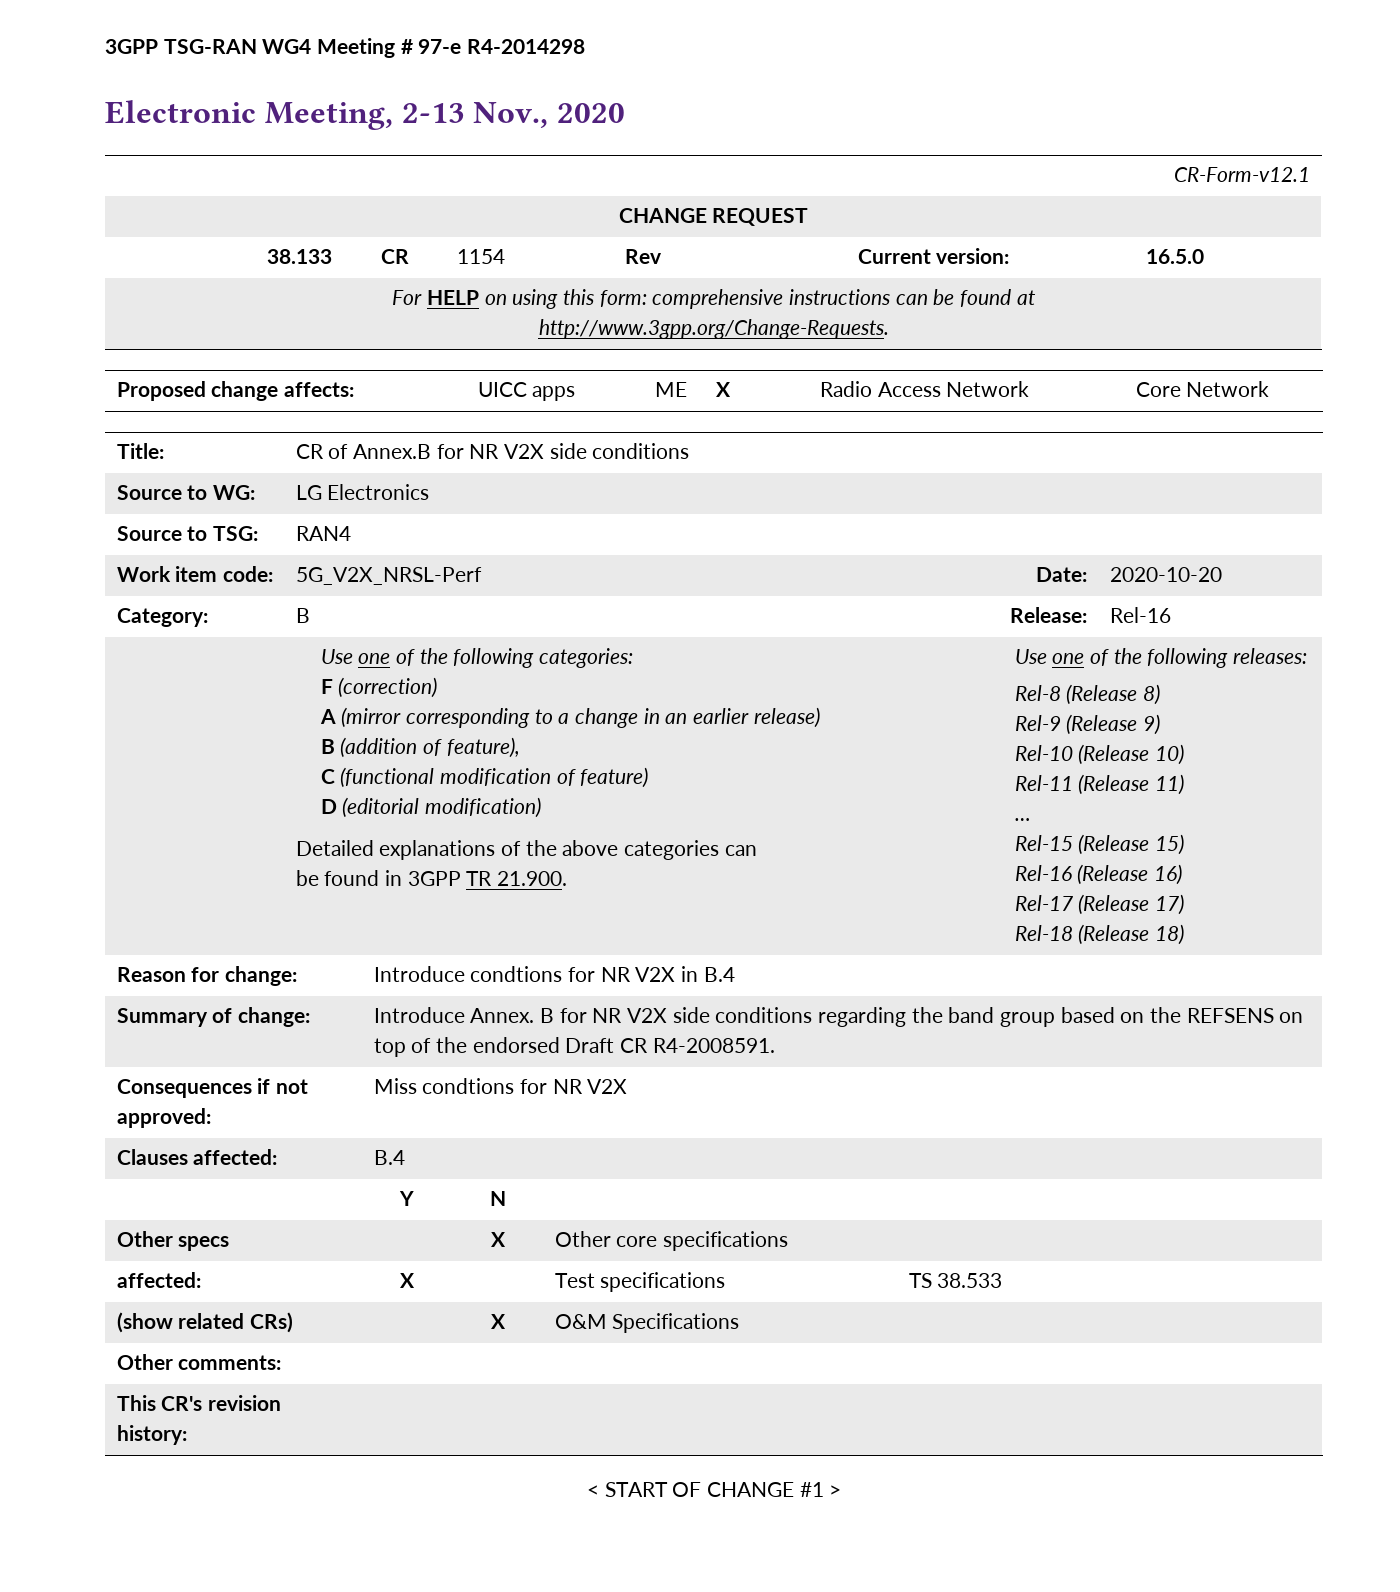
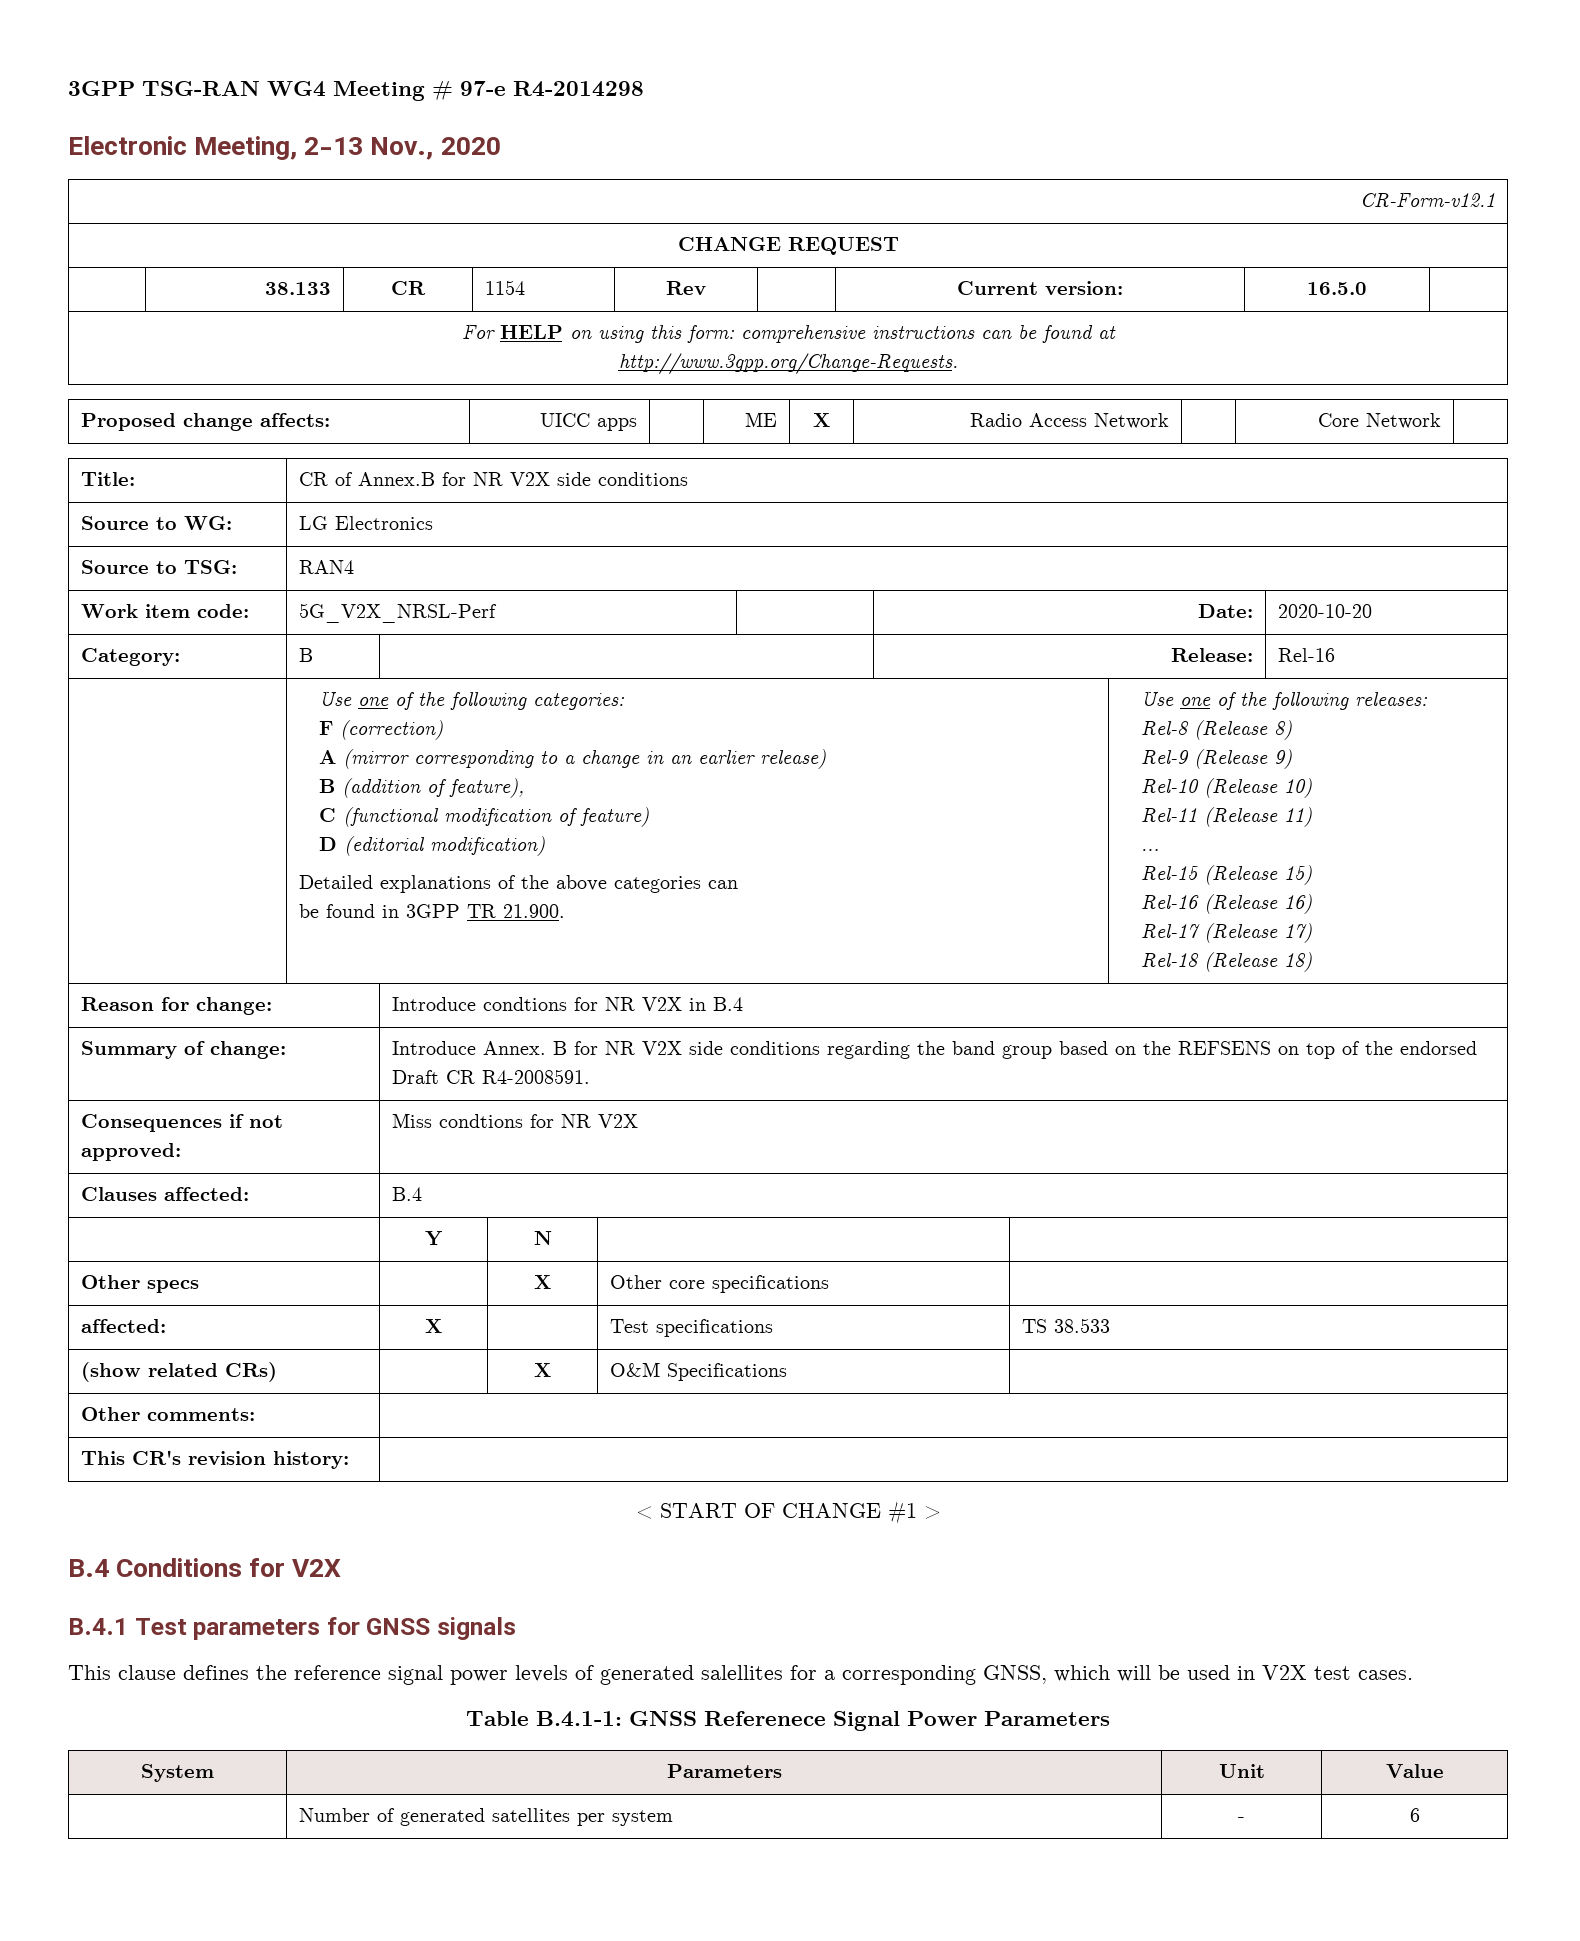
+ B.4 Conditions for V2X
+ B.4.1 Test parameters for GNSS signals
+ This clause defines the reference signal power levels of generated salellites for a corresponding GNSS, which will be used in V2X test cases.
+ Table B.4.1-1: GNSS Referenece Signal Power Parameters
+ System | Parameters | Unit | Value
+ | Number of generated satellites per system | - | 6

